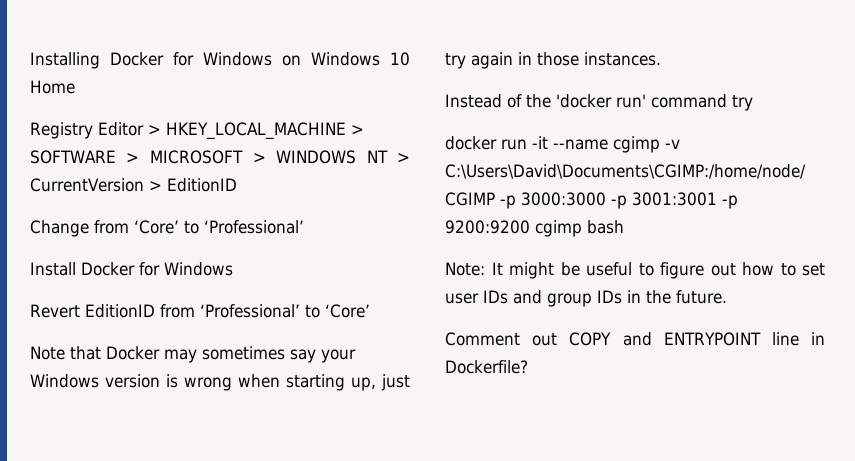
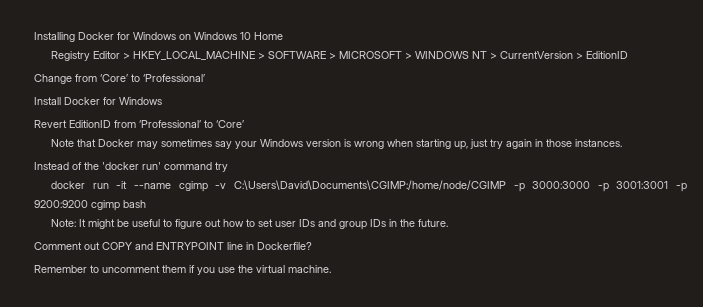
+ Remember to uncomment them if you use the virtual machine.

